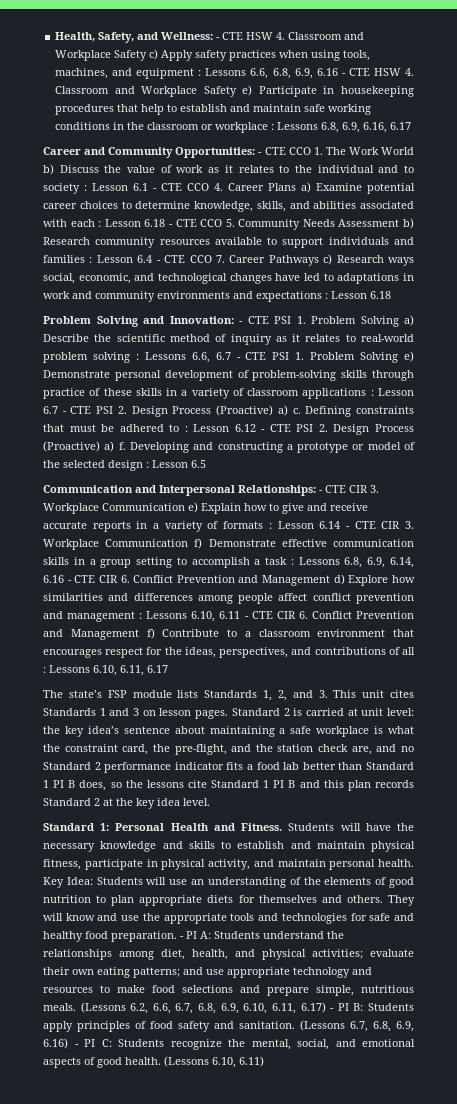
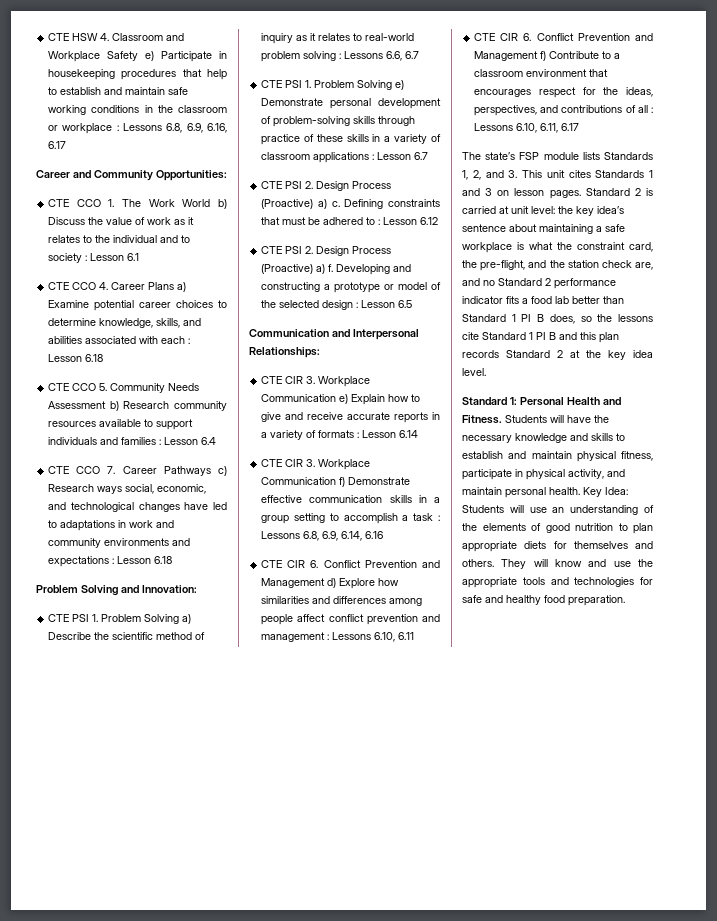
- Health, Safety, and Wellness: - CTE HSW 4. Classroom and Workplace Safety c) Apply safety practices when using tools, machines, and equipment : Lessons 6.6, 6.8, 6.9, 6.16 - CTE HSW 4. Classroom and Workplace Safety e) Participate in housekeeping procedures that help to establish and maintain safe working conditions in the classroom or workplace : Lessons 6.8, 6.9, 6.16, 6.17
+ CTE HSW 4. Classroom and Workplace Safety e) Participate in housekeeping procedures that help to establish and maintain safe working conditions in the classroom or workplace : Lessons 6.8, 6.9, 6.16, 6.17
- Career and Community Opportunities: - CTE CCO 1. The Work World b) Discuss the value of work as it relates to the individual and to society :
+ Career and Community Opportunities:
+ CTE CCO 1. The Work World b) Discuss the value of work as it relates to the individual and to society :
- Lesson 6.1 - CTE CCO 4. Career Plans a) Examine potential career choices to determine knowledge, skills, and abilities associated with each : Lesson 6.18 - CTE CCO 5. Community Needs Assessment b) Research community resources available to support individuals and families :
+ Lesson 6.1
+ CTE CCO 4. Career Plans a) Examine potential career choices to determine knowledge, skills, and abilities associated with each : Lesson 6.18
+ CTE CCO 5. Community Needs Assessment b) Research community resources available to support individuals and families :
- Lesson 6.4 - CTE CCO 7. Career Pathways c) Research ways social, economic, and technological changes have led to adaptations in work and community environments and expectations :
+ Lesson 6.4
+ CTE CCO 7. Career Pathways c) Research ways social, economic, and technological changes have led to adaptations in work and community environments and expectations :
- Problem Solving and Innovation: - CTE PSI 1. Problem Solving a) Describe the scientific method of inquiry as it relates to real-world problem solving :
+ Problem Solving and Innovation:
+ CTE PSI 1. Problem Solving a) Describe the scientific method of inquiry as it relates to real-world problem solving :
- Lessons 6.6, 6.7 - CTE PSI 1. Problem Solving e) Demonstrate personal development of problem-solving skills through practice of these skills in a variety of classroom applications :
+ Lessons 6.6, 6.7
+ CTE PSI 1. Problem Solving e) Demonstrate personal development of problem-solving skills through practice of these skills in a variety of classroom applications :
- Lesson 6.7 - CTE PSI 2. Design Process (Proactive) a) c.
+ Lesson 6.7
+ CTE PSI 2. Design Process (Proactive) a) c.
- Defining constraints that must be adhered to : Lesson 6.12 - CTE PSI 2. Design Process (Proactive) a) f.
+ Defining constraints that must be adhered to : Lesson 6.12
+ CTE PSI 2. Design Process (Proactive) a) f.
- Communication and Interpersonal Relationships: - CTE CIR 3. Workplace Communication e) Explain how to give and receive accurate reports in a variety of formats :
+ Communication and Interpersonal Relationships:
+ CTE CIR 3. Workplace Communication e) Explain how to give and receive accurate reports in a variety of formats :
- Lesson 6.14 - CTE CIR 3. Workplace Communication f) Demonstrate effective communication skills in a group setting to accomplish a task :
+ Lesson 6.14
+ CTE CIR 3. Workplace Communication f) Demonstrate effective communication skills in a group setting to accomplish a task :
- Lessons 6.8, 6.9, 6.14, 6.16 - CTE CIR 6. Conflict Prevention and Management d) Explore how similarities and differences among people affect conflict prevention and management :
+ Lessons 6.8, 6.9, 6.14, 6.16
+ CTE CIR 6. Conflict Prevention and Management d) Explore how similarities and differences among people affect conflict prevention and management :
- Lessons 6.10, 6.11 - CTE CIR 6. Conflict Prevention and Management f) Contribute to a classroom environment that encourages respect for the ideas, perspectives, and contributions of all :
+ Lessons 6.10, 6.11
+ CTE CIR 6. Conflict Prevention and Management f) Contribute to a classroom environment that encourages respect for the ideas, perspectives, and contributions of all :
- - PI A: Students understand the relationships among diet, health, and physical activities; evaluate their own eating patterns; and use appropriate technology and resources to make food selections and prepare simple, nutritious meals. (Lessons 6.2, 6.6, 6.7, 6.8, 6.9, 6.10, 6.11, 6.17) - PI B: Students apply principles of food safety and sanitation. (Lessons 6.7, 6.8, 6.9, 6.16) - PI C: Students recognize the mental, social, and emotional aspects of good health. (Lessons 6.10, 6.11)

